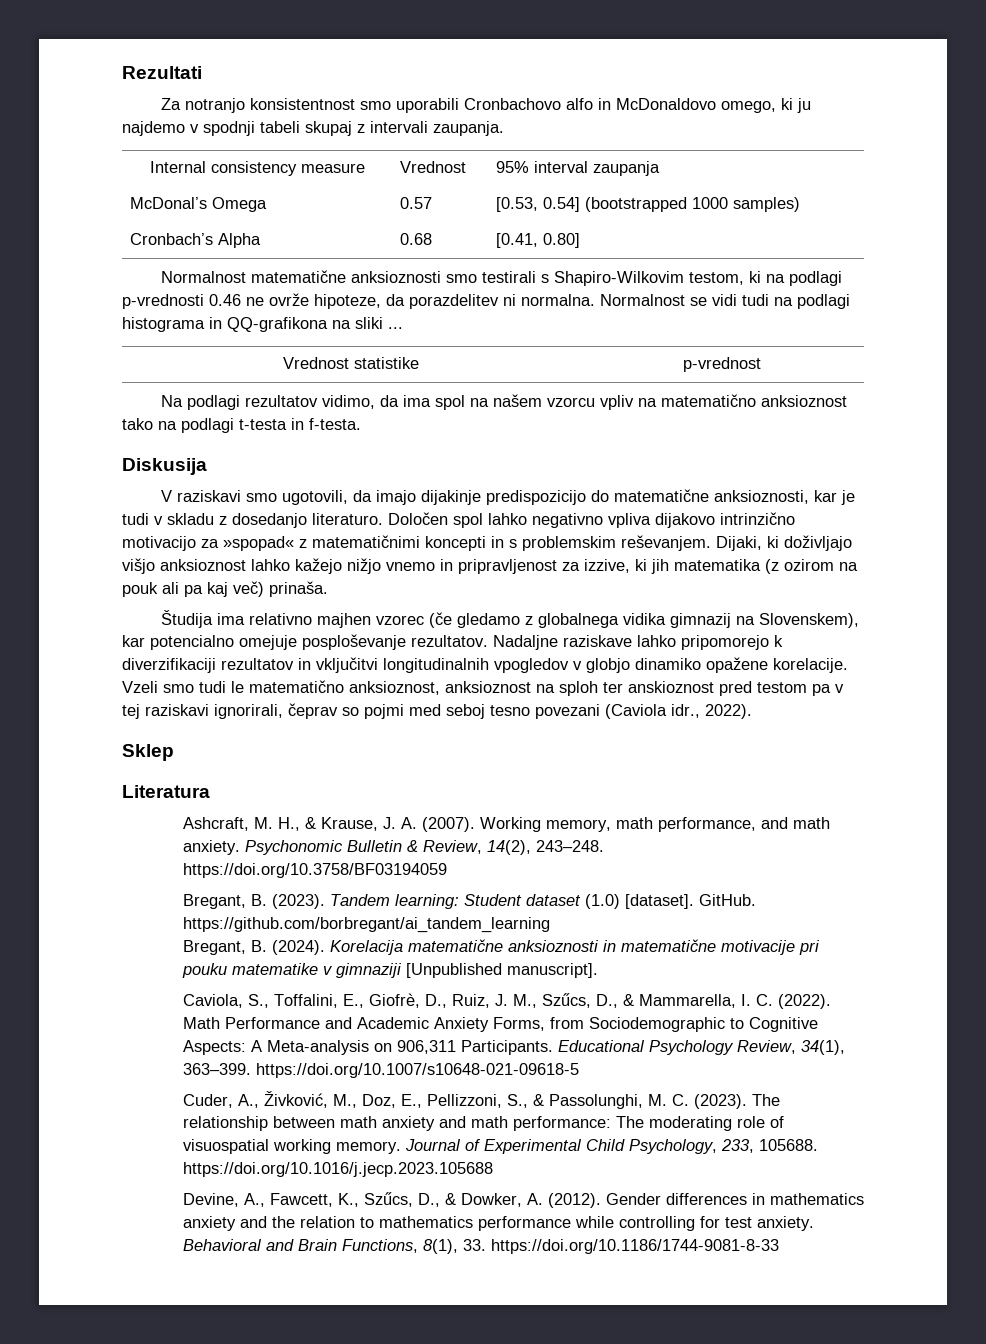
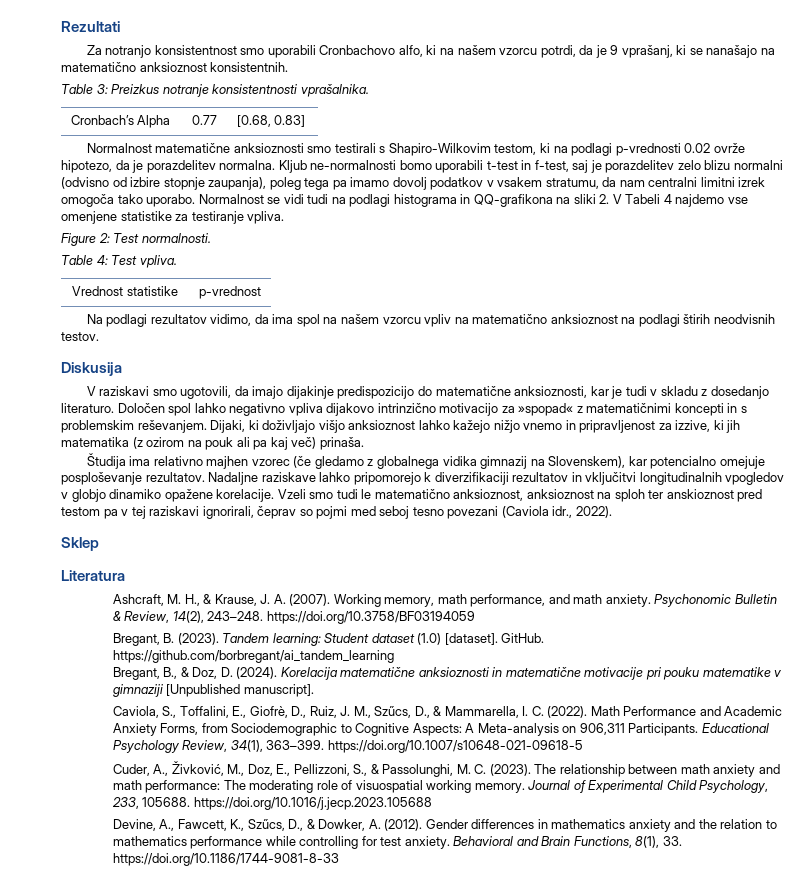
- Za notranjo konsistentnost smo uporabili Cronbachovo alfo in McDonaldovo omego, ki ju najdemo v spodnji tabeli skupaj z intervali zaupanja.
- Internal consistency measure | Vrednost | 95% interval zaupanja
- McDonal’s Omega | 0.57 | [0.53, 0.54] (bootstrapped 1000 samples)
+ Za notranjo konsistentnost smo uporabili Cronbachovo alfo, ki na našem vzorcu potrdi, da je 9 vprašanj, ki se nanašajo na matematično anksioznost konsistentnih.
+ Table 3: Preizkus notranje konsistentnosti vprašalnika.
- Cronbach’s Alpha | 0.68 | [0.41, 0.80]
+ Cronbach’s Alpha | 0.77 | [0.68, 0.83]
- Normalnost matematične anksioznosti smo testirali s Shapiro-Wilkovim testom, ki na podlagi p-vrednosti 0.46 ne ovrže hipoteze, da porazdelitev ni normalna.
+ Normalnost matematične anksioznosti smo testirali s Shapiro-Wilkovim testom, ki na podlagi p-vrednosti 0.02 ovrže hipotezo, da je porazdelitev normalna. Kljub ne-normalnosti bomo uporabili t-test in f-test, saj je porazdelitev zelo blizu normalni (odvisno od izbire stopnje zaupanja), poleg tega pa imamo dovolj podatkov v vsakem stratumu, da nam centralni limitni izrek omogoča tako uporabo.
- Normalnost se vidi tudi na podlagi histograma in QQ-grafikona na sliki ...
+ Normalnost se vidi tudi na podlagi histograma in QQ-grafikona na sliki 2. V Tabeli 4 najdemo vse omenjene statistike za testiranje vpliva.
+ Figure 2: Test normalnosti.
+ Table 4: Test vpliva.
- Na podlagi rezultatov vidimo, da ima spol na našem vzorcu vpliv na matematično anksioznost tako na podlagi t-testa in f-testa.
+ Na podlagi rezultatov vidimo, da ima spol na našem vzorcu vpliv na matematično anksioznost na podlagi štirih neodvisnih testov.
- Bregant, B. (2024).
+ Bregant, B., & Doz, D. (2024).

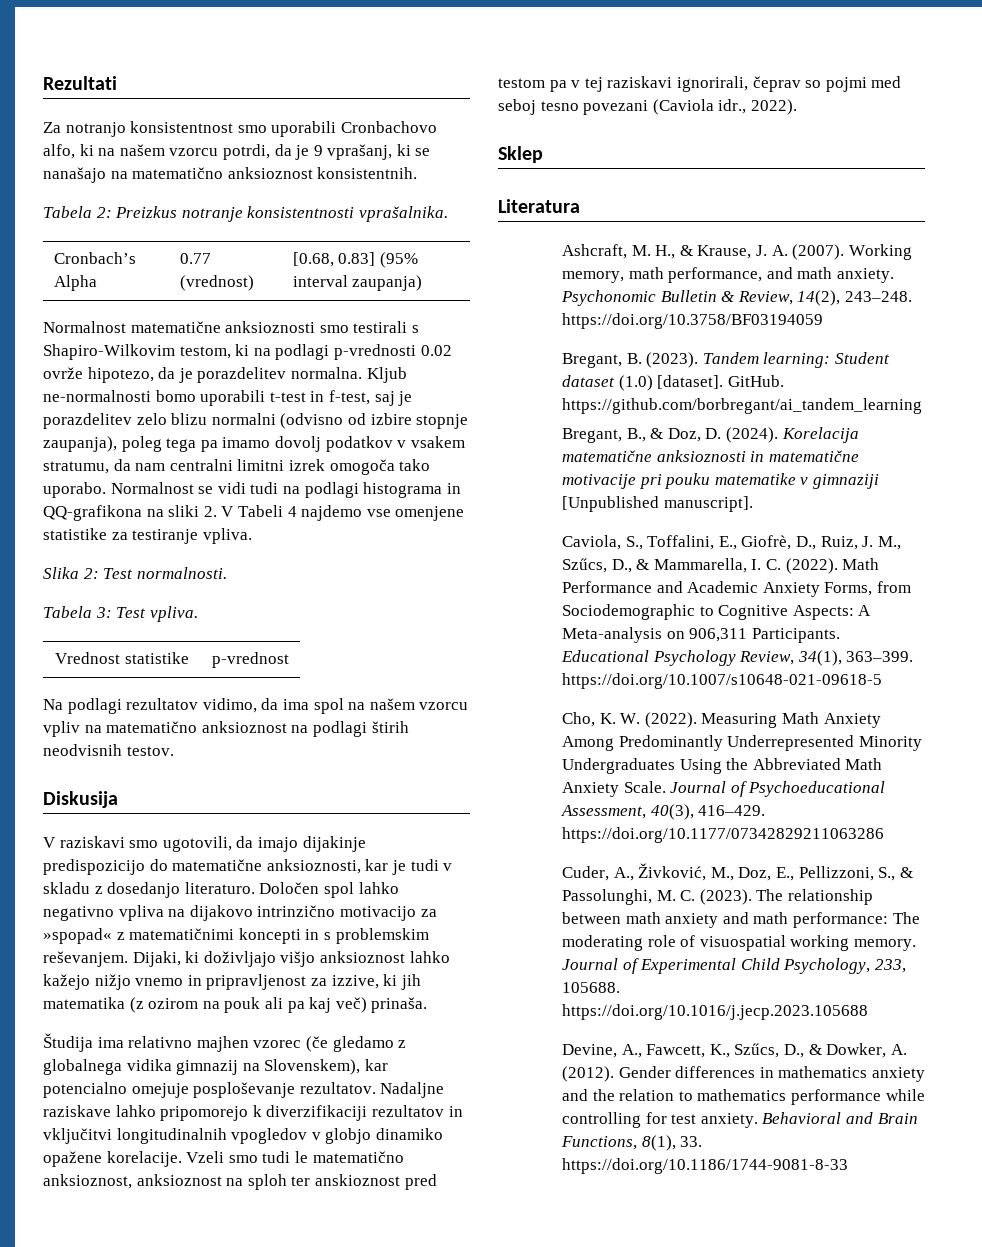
- Table 3: Preizkus notranje konsistentnosti vprašalnika.
+ Tabela 2: Preizkus notranje konsistentnosti vprašalnika.
- Cronbach’s Alpha | 0.77 | [0.68, 0.83]
+ Cronbach’s Alpha | 0.77 (vrednost) | [0.68, 0.83] (95% interval zaupanja)
- Figure 2: Test normalnosti.
+ Slika 2: Test normalnosti.
- Table 4: Test vpliva.
+ Tabela 3: Test vpliva.
- Določen spol lahko negativno vpliva dijakovo intrinzično motivacijo za »spopad« z matematičnimi koncepti in s problemskim reševanjem.
+ Določen spol lahko negativno vpliva na dijakovo intrinzično motivacijo za »spopad« z matematičnimi koncepti in s problemskim reševanjem.
+ Cho, K. W. (2022). Measuring Math Anxiety Among Predominantly Underrepresented Minority Undergraduates Using the Abbreviated Math Anxiety Scale. Journal of Psychoeducational Assessment, 40(3), 416–429. https://doi.org/10.1177/07342829211063286

